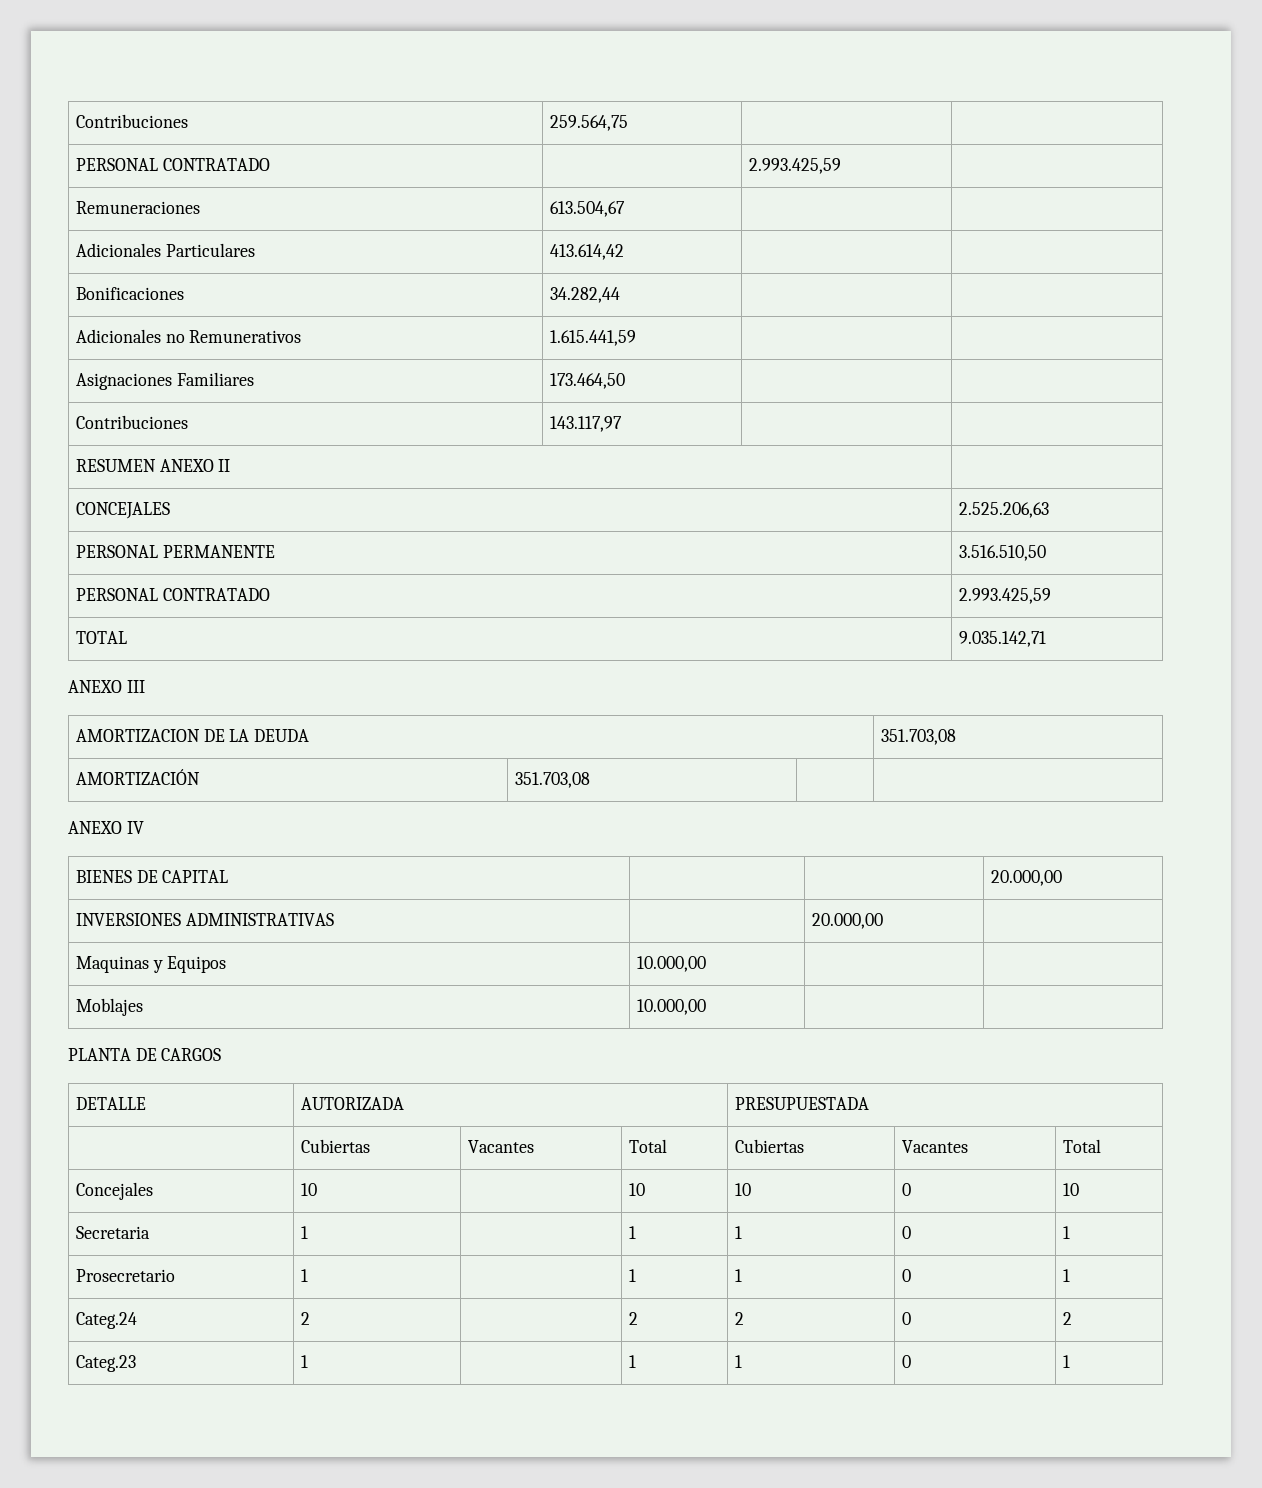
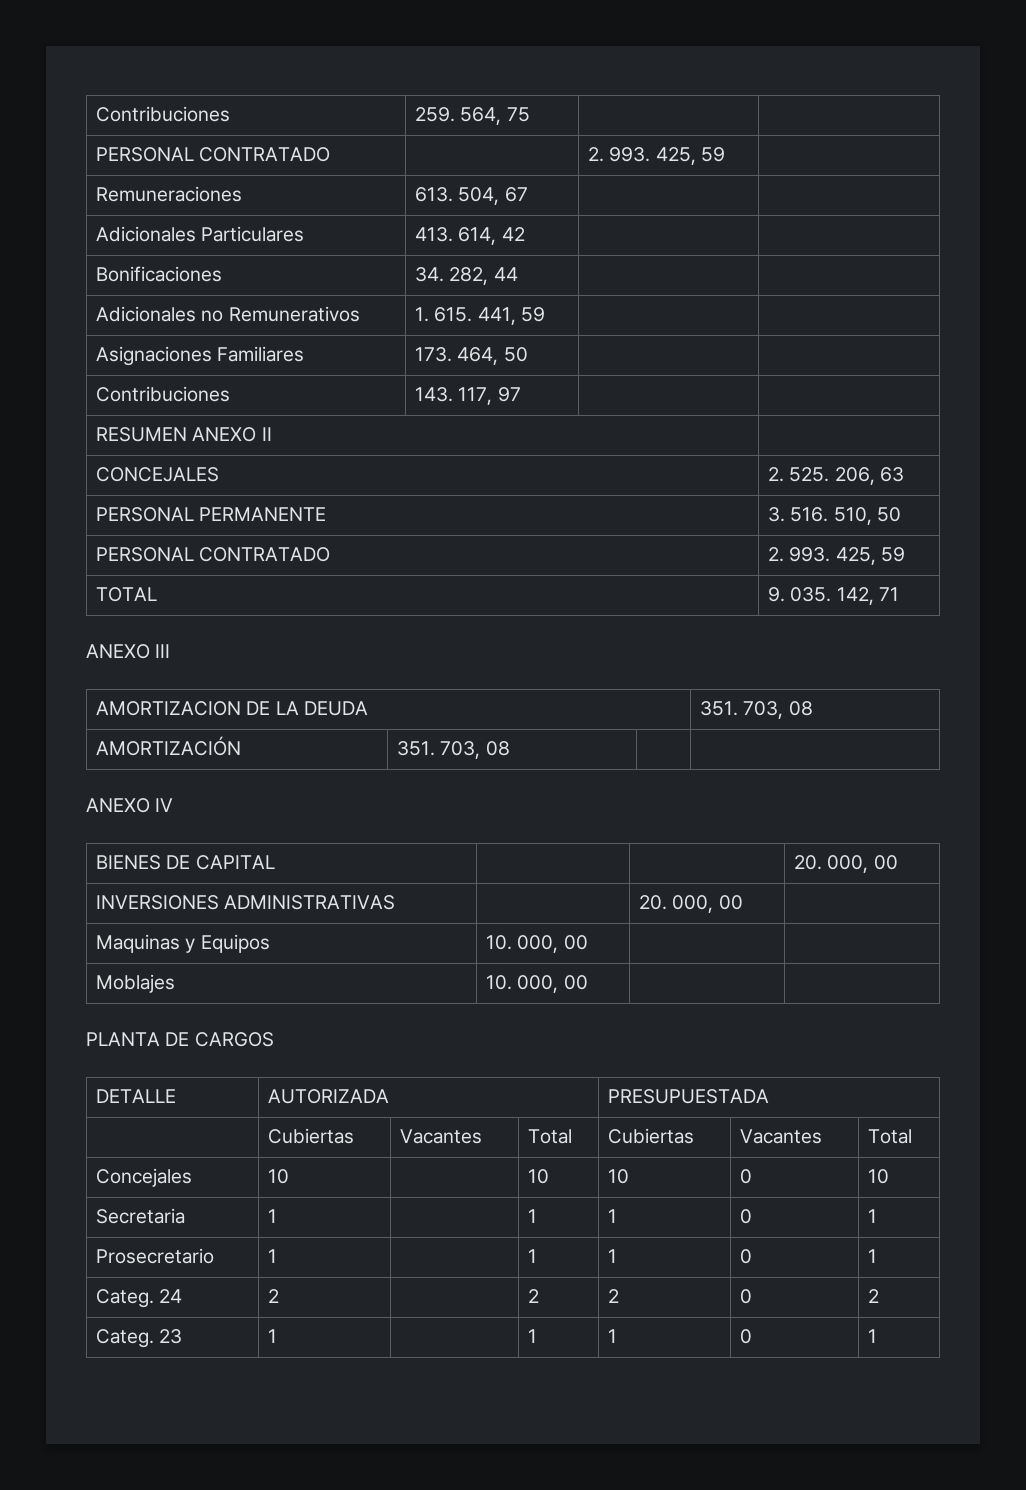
- Contribuciones | 259.564,75 | |
+ Contribuciones | 259. 564, 75 | |
- PERSONAL CONTRATADO | | 2.993.425,59 |
- Remuneraciones | 613.504,67 | |
- Adicionales Particulares | 413.614,42 | |
- Bonificaciones | 34.282,44 | |
- Adicionales no Remunerativos | 1.615.441,59 | |
- Asignaciones Familiares | 173.464,50 | |
- Contribuciones | 143.117,97 | |
+ PERSONAL CONTRATADO | | 2. 993. 425, 59 |
+ Remuneraciones | 613. 504, 67 | |
+ Adicionales Particulares | 413. 614, 42 | |
+ Bonificaciones | 34. 282, 44 | |
+ Adicionales no Remunerativos | 1. 615. 441, 59 | |
+ Asignaciones Familiares | 173. 464, 50 | |
+ Contribuciones | 143. 117, 97 | |
  RESUMEN ANEXO II |
- CONCEJALES | 2.525.206,63
- PERSONAL PERMANENTE | 3.516.510,50
- PERSONAL CONTRATADO | 2.993.425,59
- TOTAL | 9.035.142,71
+ CONCEJALES | 2. 525. 206, 63
+ PERSONAL PERMANENTE | 3. 516. 510, 50
+ PERSONAL CONTRATADO | 2. 993. 425, 59
+ TOTAL | 9. 035. 142, 71
- AMORTIZACION DE LA DEUDA | 351.703,08
- AMORTIZACIÓN | 351.703,08 | |
+ AMORTIZACION DE LA DEUDA | 351. 703, 08
+ AMORTIZACIÓN | 351. 703, 08 | |
- BIENES DE CAPITAL | | | 20.000,00
+ BIENES DE CAPITAL | | | 20. 000, 00
- INVERSIONES ADMINISTRATIVAS | | 20.000,00 |
+ INVERSIONES ADMINISTRATIVAS | | 20. 000, 00 |
- Maquinas y Equipos | 10.000,00 | |
- Moblajes | 10.000,00 | |
+ Maquinas y Equipos | 10. 000, 00 | |
+ Moblajes | 10. 000, 00 | |
- Categ.24 | 2 | | 2 | 2 | 0 | 2
+ Categ. 24 | 2 | | 2 | 2 | 0 | 2
- Categ.23 | 1 | | 1 | 1 | 0 | 1
+ Categ. 23 | 1 | | 1 | 1 | 0 | 1

